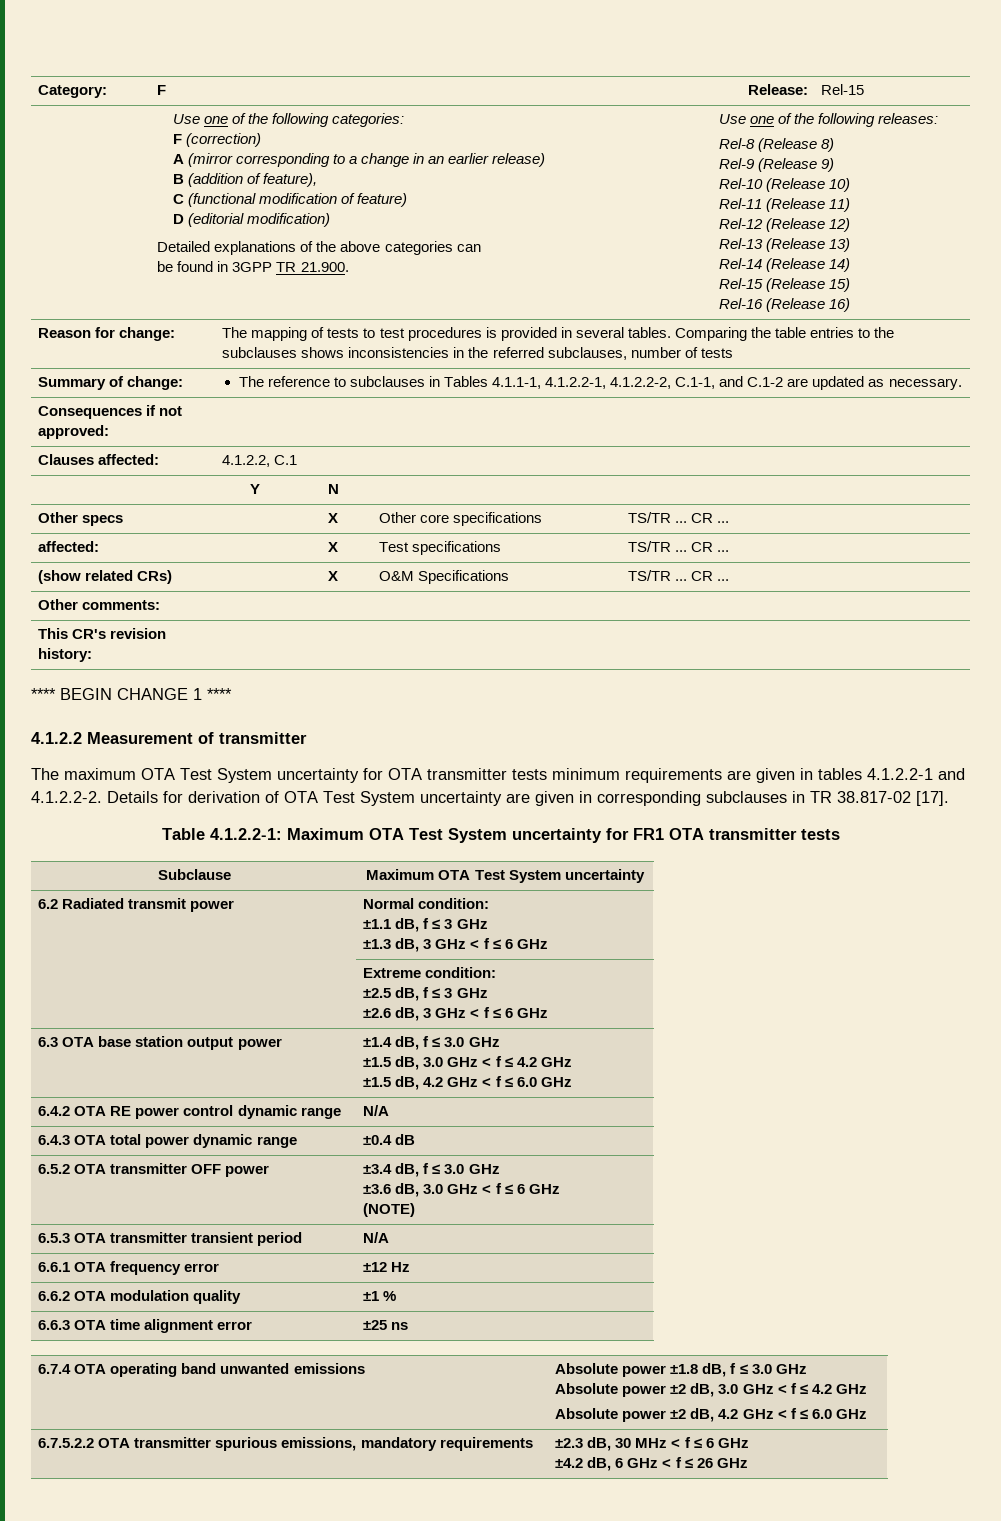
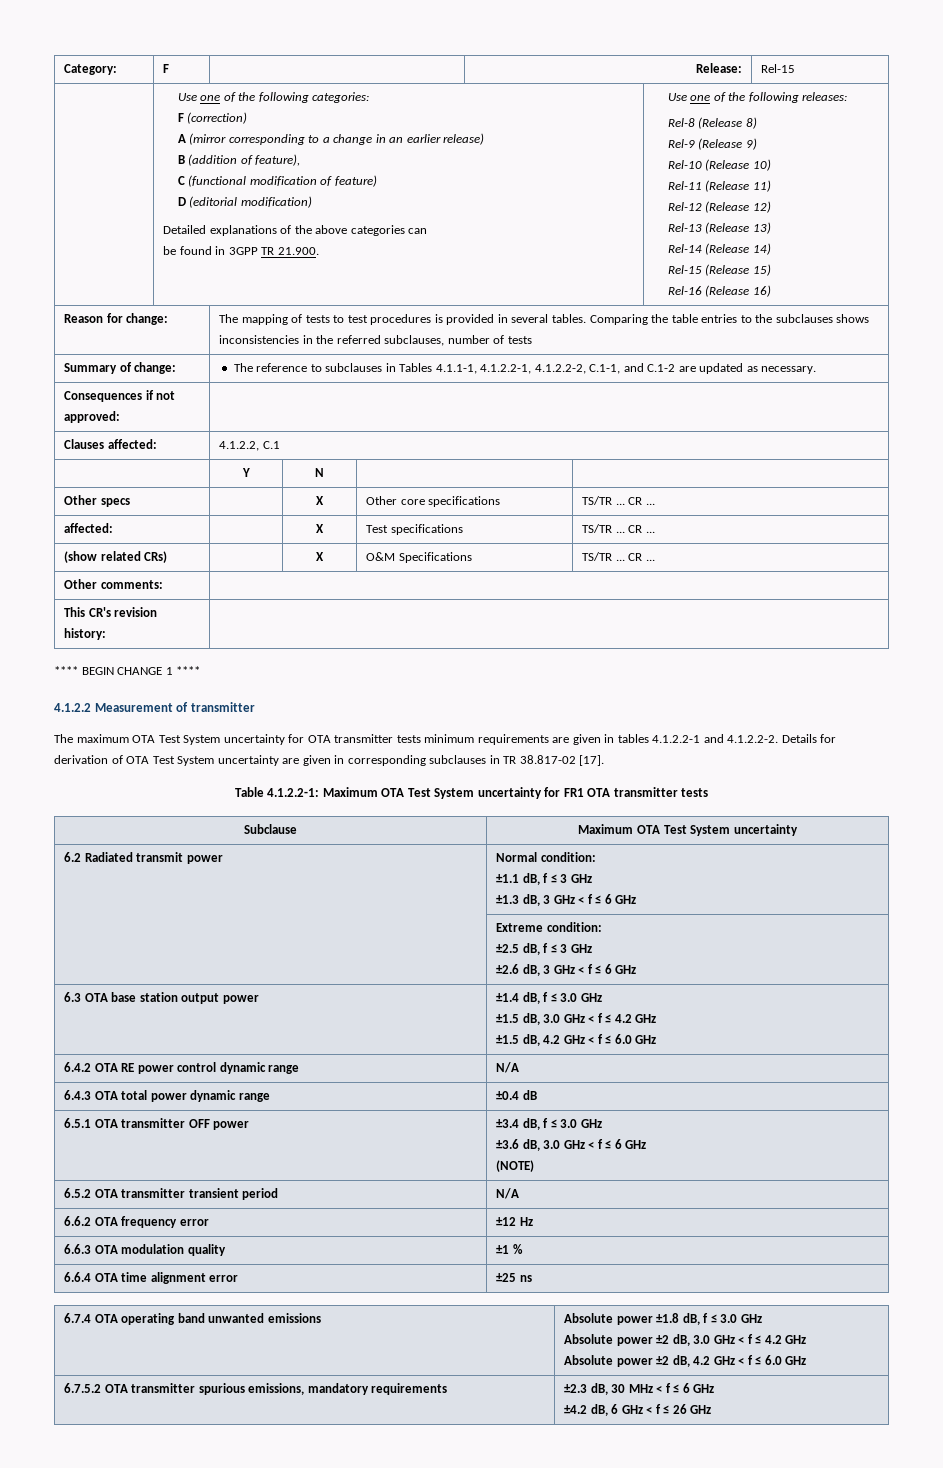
- 6.5.2 OTA transmitter OFF power | ±3.4 dB, f ≤ 3.0 GHz
+ 6.5.1 OTA transmitter OFF power | ±3.4 dB, f ≤ 3.0 GHz
- 6.5.3 OTA transmitter transient period | N/A
+ 6.5.2 OTA transmitter transient period | N/A
- 6.6.1 OTA frequency error | ±12 Hz
+ 6.6.2 OTA frequency error | ±12 Hz
- 6.6.2 OTA modulation quality | ±1 %
+ 6.6.3 OTA modulation quality | ±1 %
- 6.6.3 OTA time alignment error | ±25 ns
+ 6.6.4 OTA time alignment error | ±25 ns
- 6.7.5.2.2 OTA transmitter spurious emissions, mandatory requirements | ±2.3 dB, 30 MHz < f ≤ 6 GHz
+ 6.7.5.2 OTA transmitter spurious emissions, mandatory requirements | ±2.3 dB, 30 MHz < f ≤ 6 GHz

